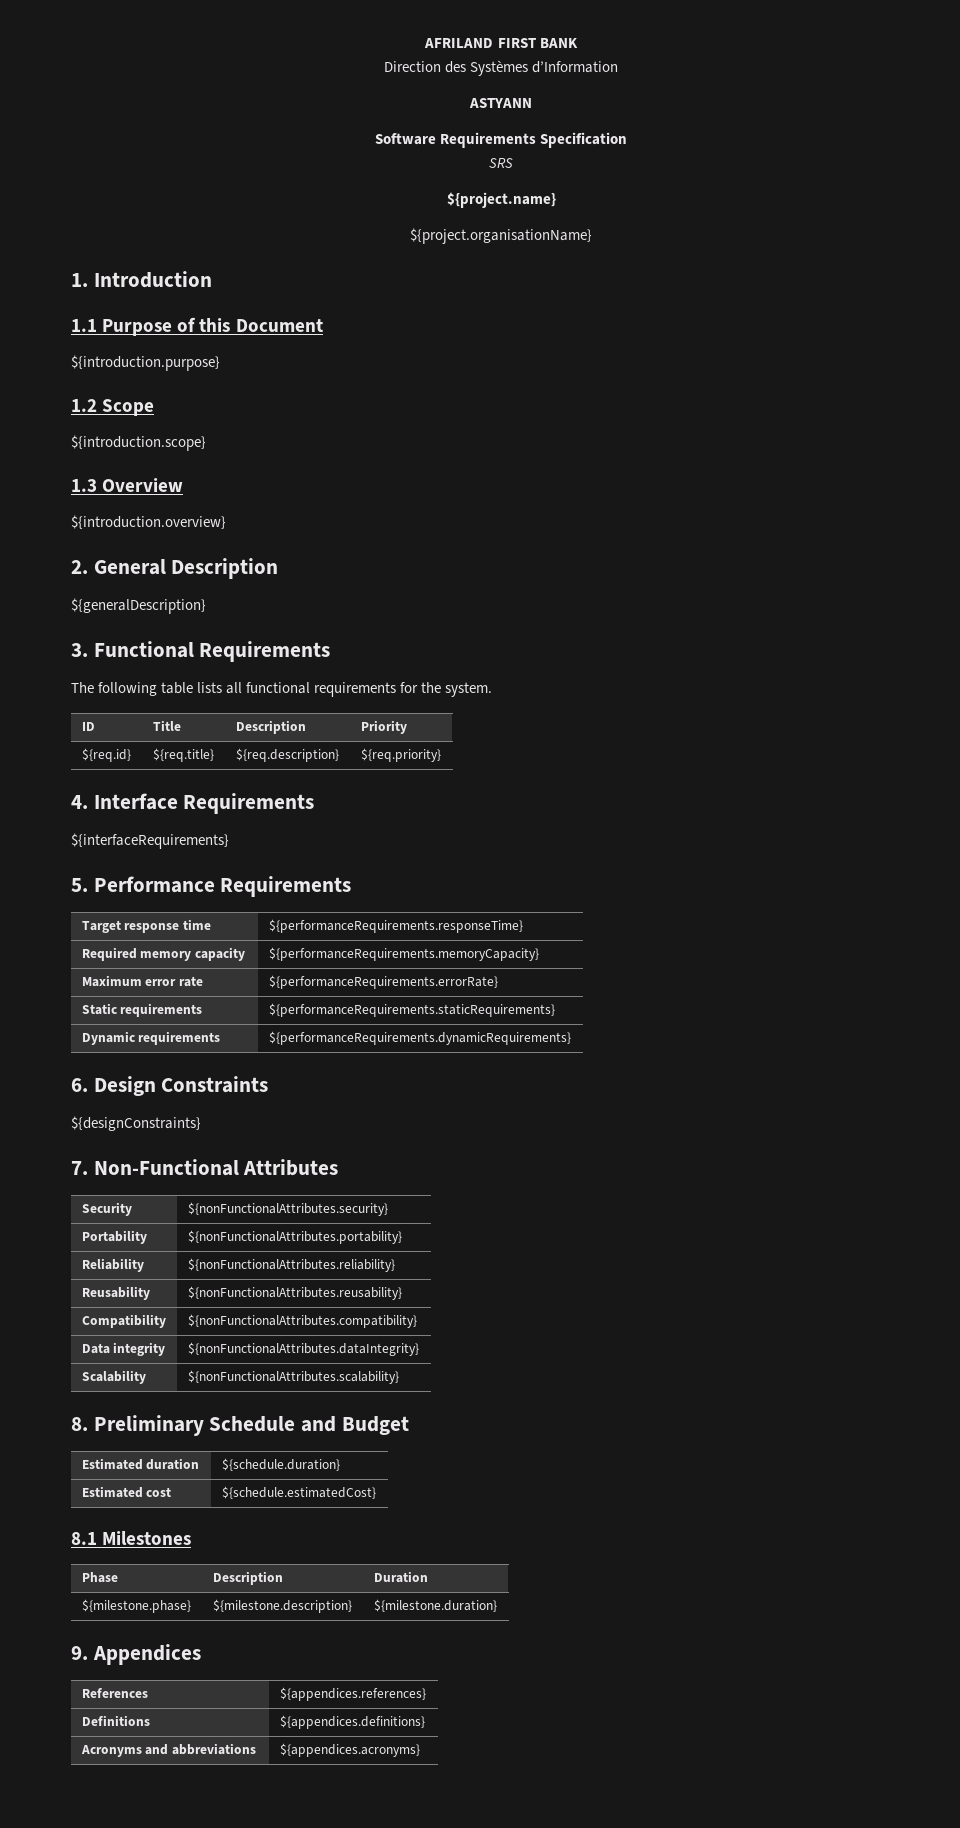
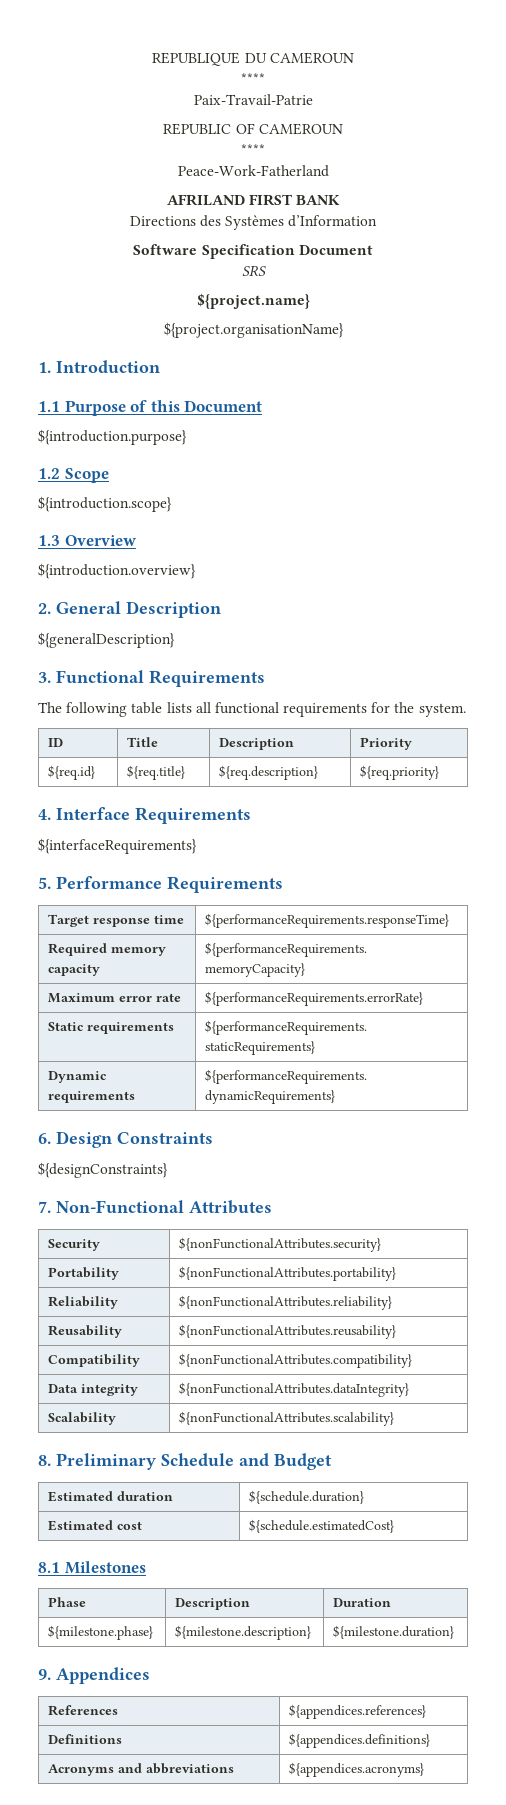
+ REPUBLIQUE DU CAMEROUN
+ ****
+ Paix-Travail-Patrie
+ REPUBLIC OF CAMEROUN
+ ****
+ Peace-Work-Fatherland
- Direction des Systèmes d’Information
+ Directions des Systèmes d’Information
- ASTYANN
- Software Requirements Specification
+ Software Specification Document

